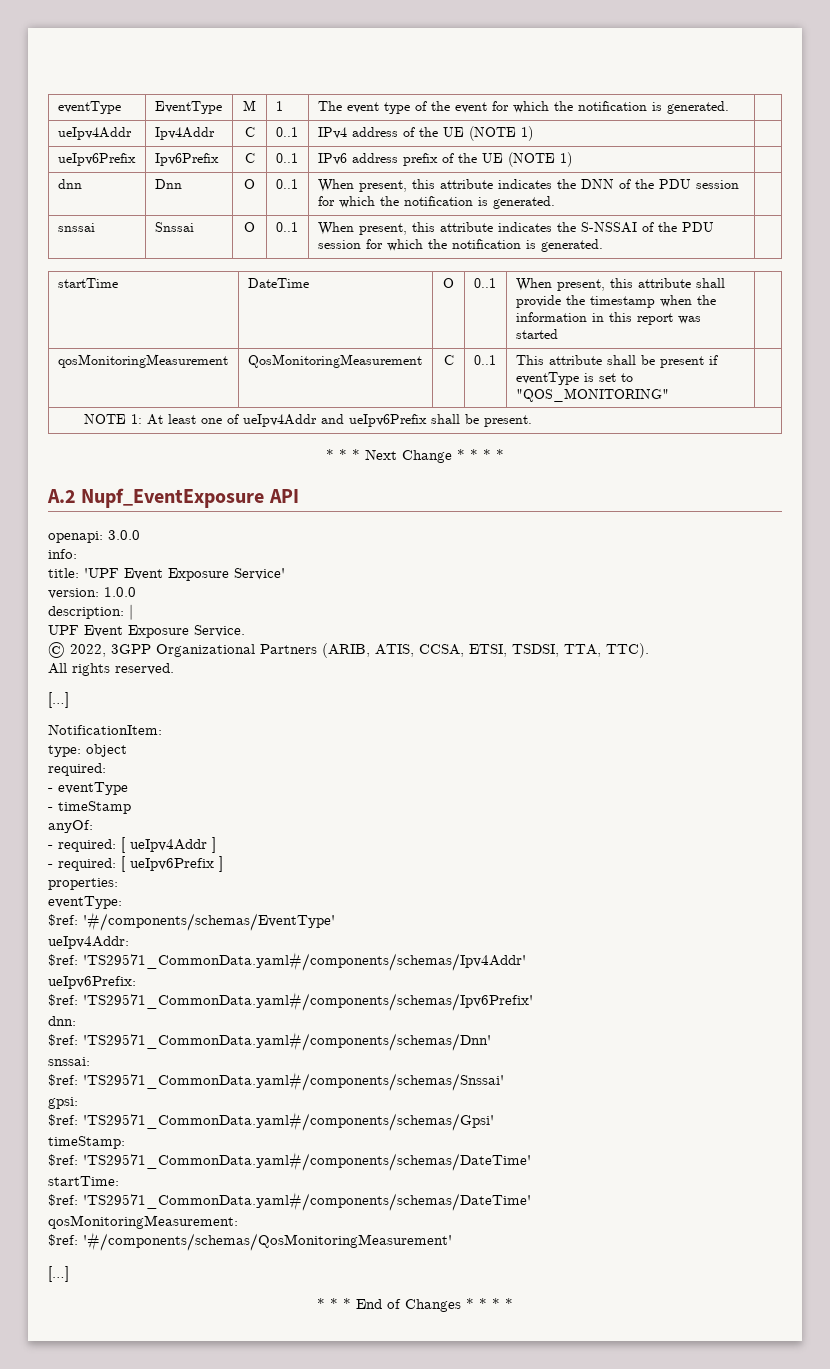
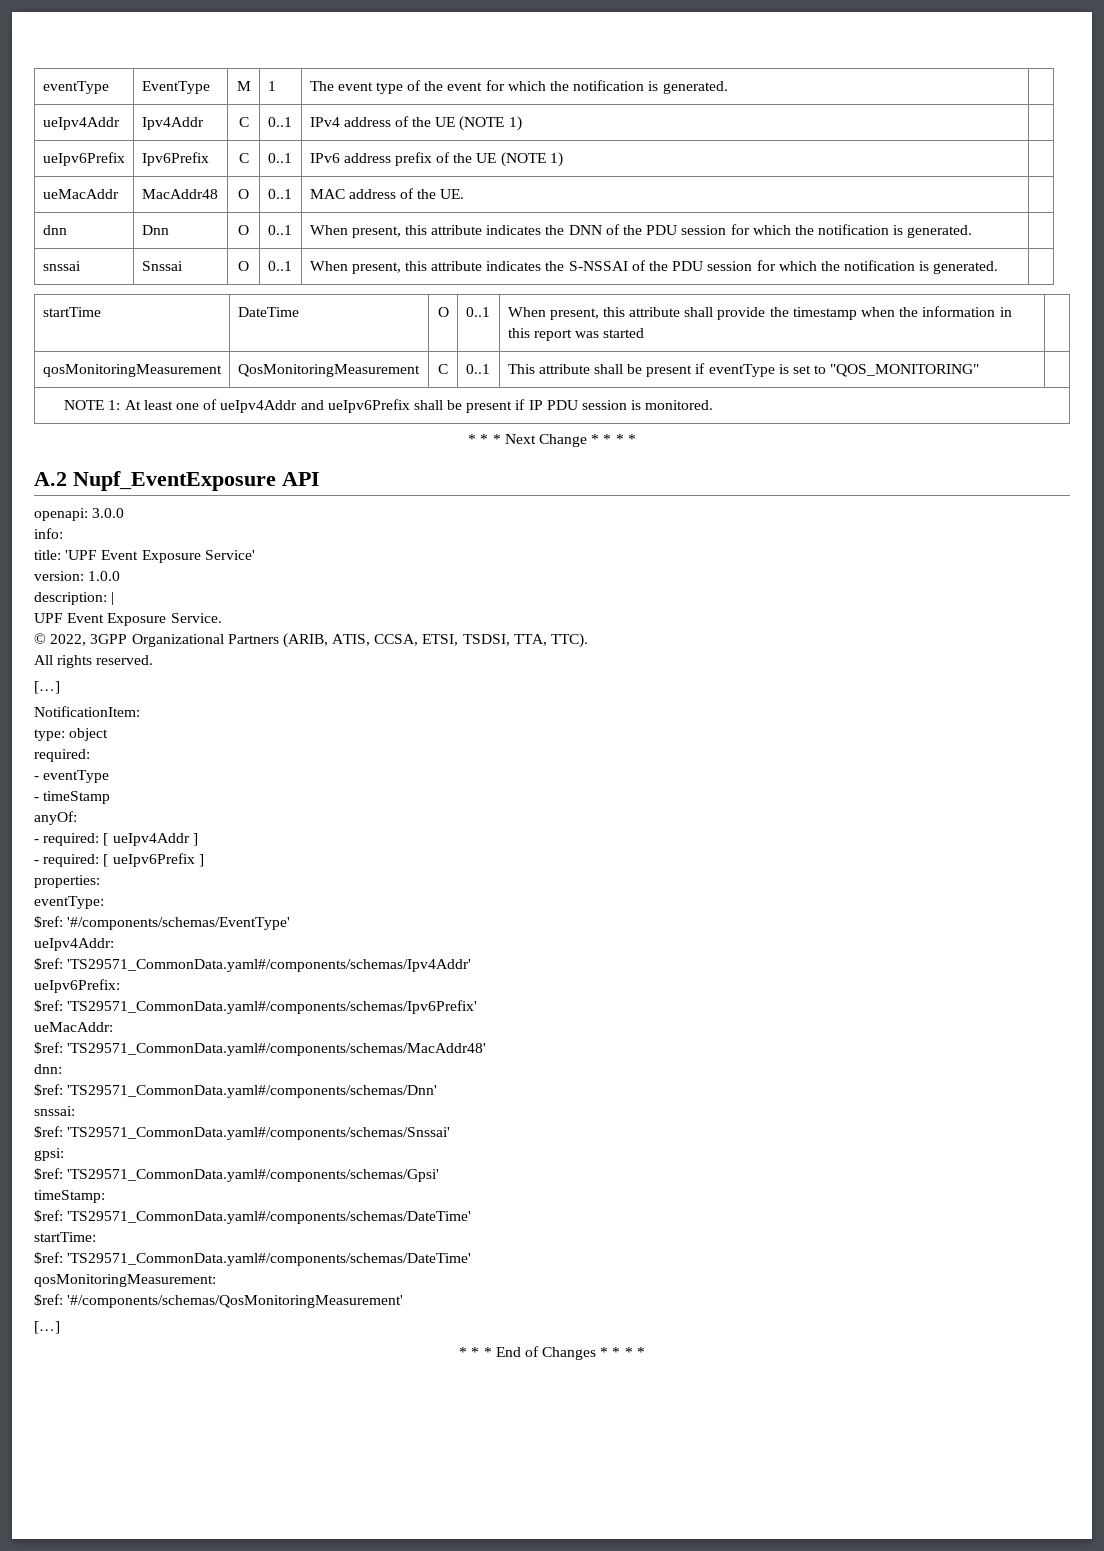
+ ueMacAddr | MacAddr48 | O | 0..1 | MAC address of the UE. |
- NOTE 1: At least one of ueIpv4Addr and ueIpv6Prefix shall be present.
+ NOTE 1: At least one of ueIpv4Addr and ueIpv6Prefix shall be present if IP PDU session is monitored.
+ ueMacAddr:
+ $ref: 'TS29571_CommonData.yaml#/components/schemas/MacAddr48'

